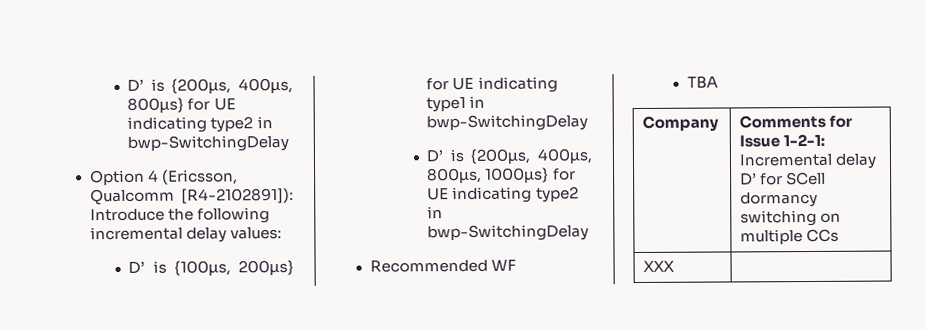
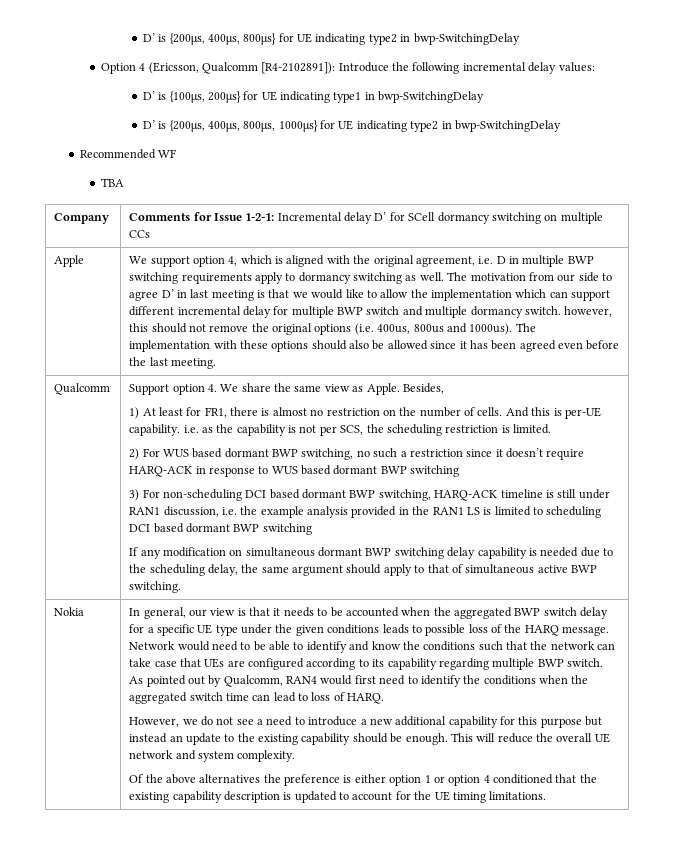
- XXX
+ Apple | We support option 4, which is aligned with the original agreement, i.e. D in multiple BWP switching requirements apply to dormancy switching as well. The motivation from our side to agree D’ in last meeting is that we would like to allow the implementation which can support different incremental delay for multiple BWP switch and multiple dormancy switch. however, this should not remove the original options (i.e. 400us, 800us and 1000us). The implementation with these options should also be allowed since it has been agreed even before the last meeting.
+ Qualcomm | Support option 4. We share the same view as Apple. Besides,
+ 1) At least for FR1, there is almost no restriction on the number of cells. And this is per-UE capability. i.e. as the capability is not per SCS, the scheduling restriction is limited.
+ 2) For WUS based dormant BWP switching, no such a restriction since it doesn’t require HARQ-ACK in response to WUS based dormant BWP switching
+ 3) For non-scheduling DCI based dormant BWP switching, HARQ-ACK timeline is still under RAN1 discussion, i.e. the example analysis provided in the RAN1 LS is limited to scheduling DCI based dormant BWP switching
+ If any modification on simultaneous dormant BWP switching delay capability is needed due to the scheduling delay, the same argument should apply to that of simultaneous active BWP switching.
+ Nokia | In general, our view is that it needs to be accounted when the aggregated BWP switch delay for a specific UE type under the given conditions leads to possible loss of the HARQ message. Network would need to be able to identify and know the conditions such that the network can take case that UEs are configured according to its capability regarding multiple BWP switch. As pointed out by Qualcomm, RAN4 would first need to identify the conditions when the aggregated switch time can lead to loss of HARQ.
+ However, we do not see a need to introduce a new additional capability for this purpose but instead an update to the existing capability should be enough. This will reduce the overall UE network and system complexity.
+ Of the above alternatives the preference is either option 1 or option 4 conditioned that the existing capability description is updated to account for the UE timing limitations.

